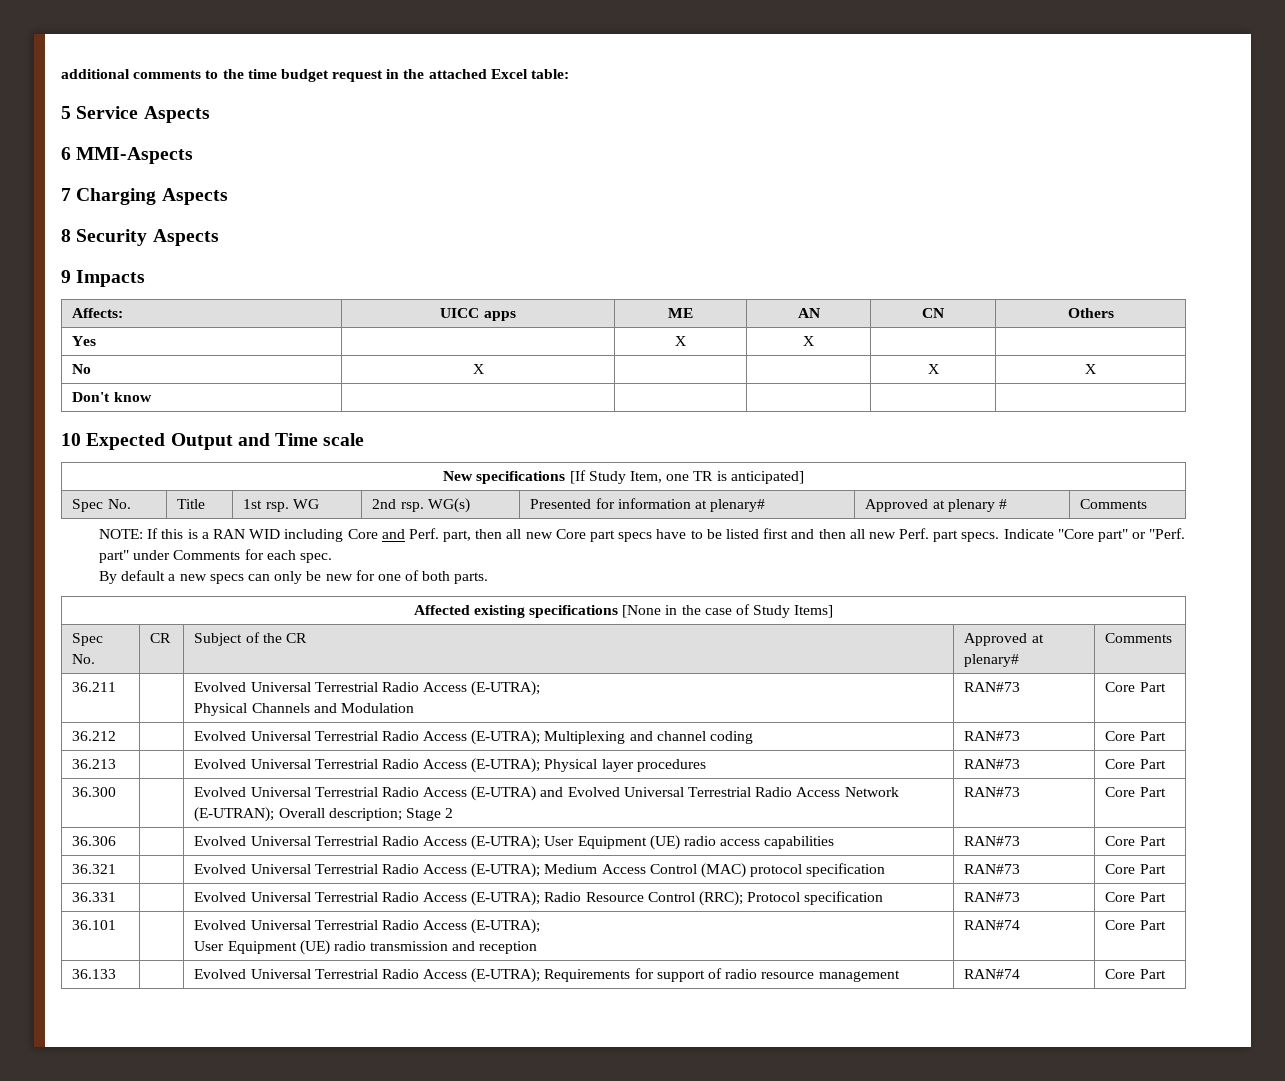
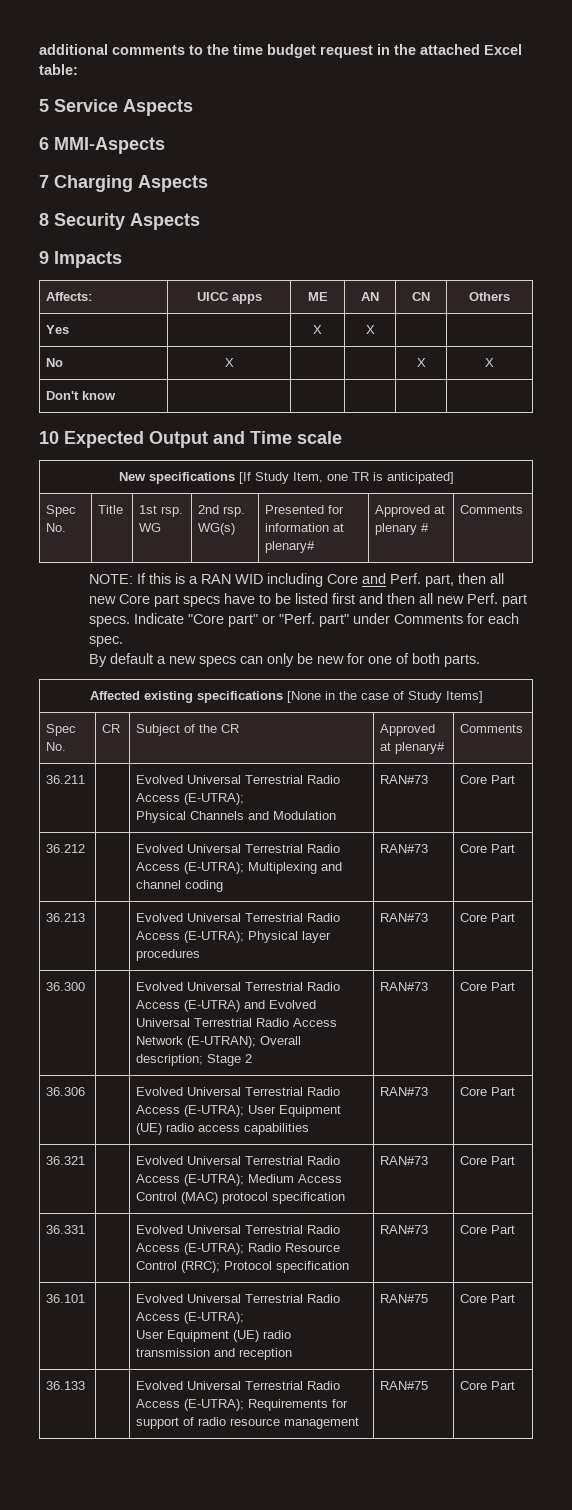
  36.101 | | Evolved Universal Terrestrial Radio Access (E-UTRA);
- User Equipment (UE) radio transmission and reception | RAN#74 | Core Part
+ User Equipment (UE) radio transmission and reception | RAN#75 | Core Part
- 36.133 | | Evolved Universal Terrestrial Radio Access (E-UTRA); Requirements for support of radio resource management | RAN#74 | Core Part
+ 36.133 | | Evolved Universal Terrestrial Radio Access (E-UTRA); Requirements for support of radio resource management | RAN#75 | Core Part

